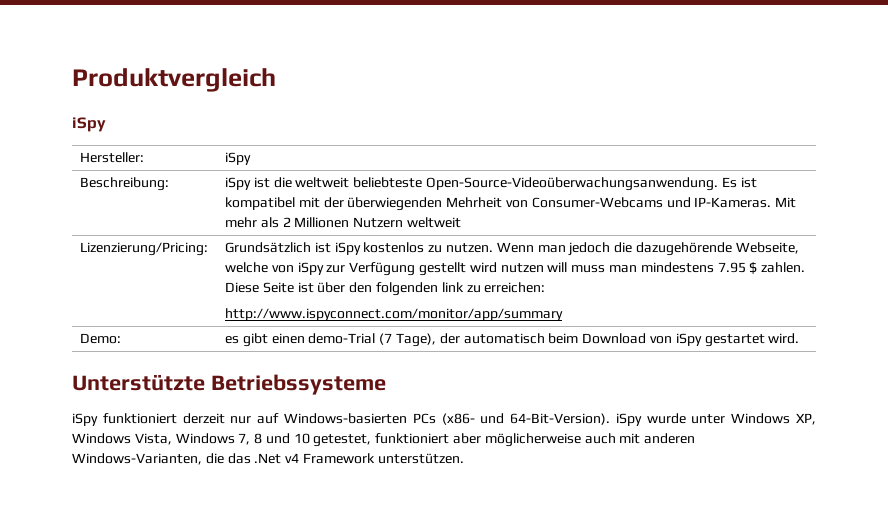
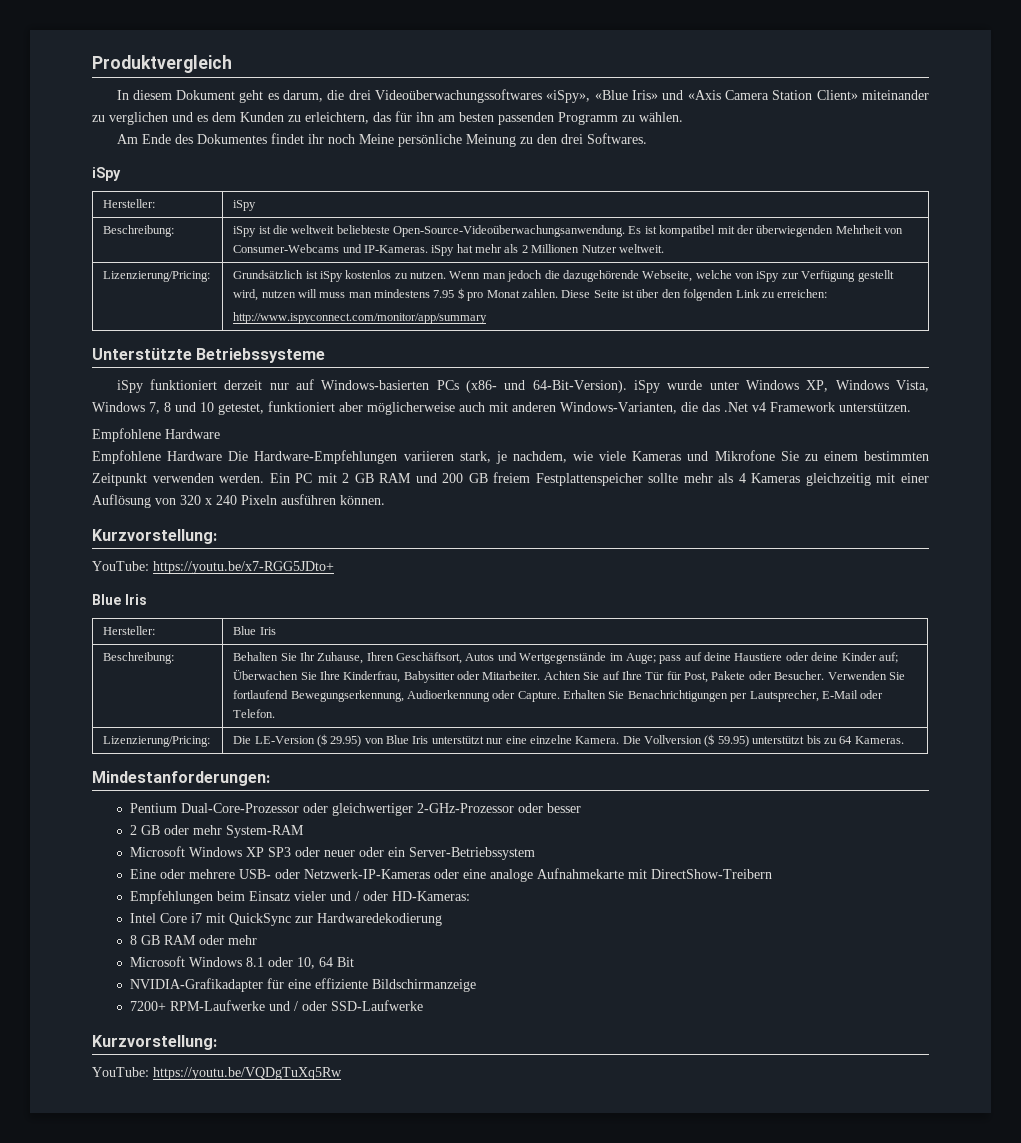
+ In diesem Dokument geht es darum, die drei Videoüberwachungssoftwares «iSpy», «Blue Iris» und «Axis Camera Station Client» miteinander zu verglichen und es dem Kunden zu erleichtern, das für ihn am besten passenden Programm zu wählen.
+ Am Ende des Dokumentes findet ihr noch Meine persönliche Meinung zu den drei Softwares.
- Beschreibung: | iSpy ist die weltweit beliebteste Open-Source-Videoüberwachungsanwendung. Es ist kompatibel mit der überwiegenden Mehrheit von Consumer-Webcams und IP-Kameras. Mit mehr als 2 Millionen Nutzern weltweit
+ Beschreibung: | iSpy ist die weltweit beliebteste Open-Source-Videoüberwachungsanwendung. Es ist kompatibel mit der überwiegenden Mehrheit von Consumer-Webcams und IP-Kameras. iSpy hat mehr als 2 Millionen Nutzer weltweit.
- Lizenzierung/Pricing: | Grundsätzlich ist iSpy kostenlos zu nutzen. Wenn man jedoch die dazugehörende Webseite, welche von iSpy zur Verfügung gestellt wird nutzen will muss man mindestens 7.95 $ zahlen. Diese Seite ist über den folgenden link zu erreichen:
+ Lizenzierung/Pricing: | Grundsätzlich ist iSpy kostenlos zu nutzen. Wenn man jedoch die dazugehörende Webseite, welche von iSpy zur Verfügung gestellt wird, nutzen will muss man mindestens 7.95 $ pro Monat zahlen. Diese Seite ist über den folgenden Link zu erreichen:
- Demo: | es gibt einen demo-Trial (7 Tage), der automatisch beim Download von iSpy gestartet wird.
  iSpy funktioniert derzeit nur auf Windows-basierten PCs (x86- und 64-Bit-Version). iSpy wurde unter Windows XP, Windows Vista, Windows 7, 8 und 10 getestet, funktioniert aber möglicherweise auch mit anderen Windows-Varianten, die das .Net v4 Framework unterstützen.
+ Empfohlene Hardware
+ Empfohlene Hardware Die Hardware-Empfehlungen variieren stark, je nachdem, wie viele Kameras und Mikrofone Sie zu einem bestimmten Zeitpunkt verwenden werden. Ein PC mit 2 GB RAM und 200 GB freiem Festplattenspeicher sollte mehr als 4 Kameras gleichzeitig mit einer Auflösung von 320 x 240 Pixeln ausführen können.
+ Kurzvorstellung:
+ YouTube: https://youtu.be/x7-RGG5JDto+
+ Blue Iris
+ Hersteller: | Blue Iris
+ Beschreibung: | Behalten Sie Ihr Zuhause, Ihren Geschäftsort, Autos und Wertgegenstände im Auge; pass auf deine Haustiere oder deine Kinder auf; Überwachen Sie Ihre Kinderfrau, Babysitter oder Mitarbeiter. Achten Sie auf Ihre Tür für Post, Pakete oder Besucher. Verwenden Sie fortlaufend Bewegungserkennung, Audioerkennung oder Capture. Erhalten Sie Benachrichtigungen per Lautsprecher, E-Mail oder Telefon.
+ Lizenzierung/Pricing: | Die LE-Version ($ 29.95) von Blue Iris unterstützt nur eine einzelne Kamera. Die Vollversion ($ 59.95) unterstützt bis zu 64 Kameras.
+ Mindestanforderungen:
+ Pentium Dual-Core-Prozessor oder gleichwertiger 2-GHz-Prozessor oder besser
+ 2 GB oder mehr System-RAM
+ Microsoft Windows XP SP3 oder neuer oder ein Server-Betriebssystem
+ Eine oder mehrere USB- oder Netzwerk-IP-Kameras oder eine analoge Aufnahmekarte mit DirectShow-Treibern
+ Empfehlungen beim Einsatz vieler und / oder HD-Kameras:
+ Intel Core i7 mit QuickSync zur Hardwaredekodierung
+ 8 GB RAM oder mehr
+ Microsoft Windows 8.1 oder 10, 64 Bit
+ NVIDIA-Grafikadapter für eine effiziente Bildschirmanzeige
+ 7200+ RPM-Laufwerke und / oder SSD-Laufwerke
+ Kurzvorstellung:
+ YouTube: https://youtu.be/VQDgTuXq5Rw

